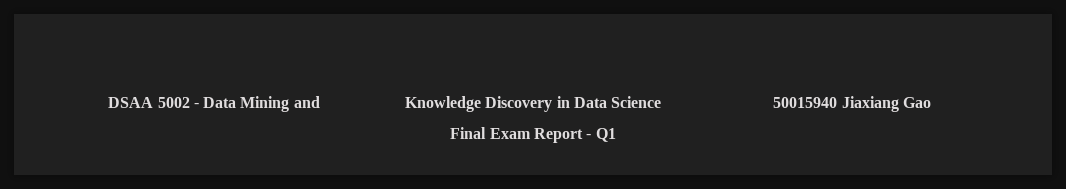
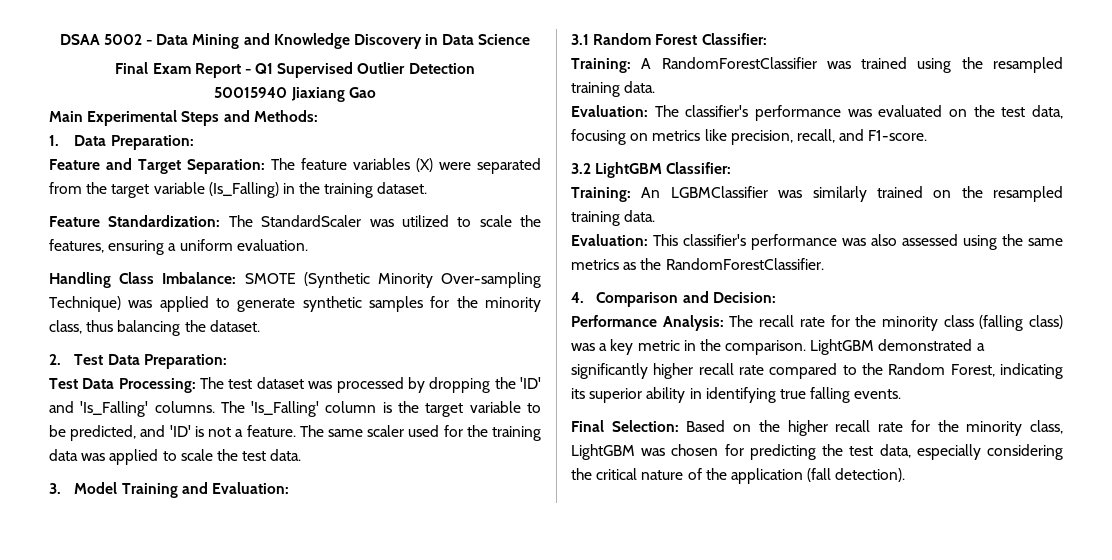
- Final Exam Report - Q1
+ Final Exam Report - Q1 Supervised Outlier Detection
+ Main Experimental Steps and Methods:
+ 1. Data Preparation:
+ Feature and Target Separation: The feature variables (X) were separated from the target variable (Is_Falling) in the training dataset.
+ Feature Standardization: The StandardScaler was utilized to scale the features, ensuring a uniform evaluation.
+ Handling Class Imbalance: SMOTE (Synthetic Minority Over-sampling Technique) was applied to generate synthetic samples for the minority class, thus balancing the dataset.
+ 2. Test Data Preparation:
+ Test Data Processing: The test dataset was processed by dropping the 'ID' and 'Is_Falling' columns. The 'Is_Falling' column is the target variable to be predicted, and 'ID' is not a feature. The same scaler used for the training data was applied to scale the test data.
+ 3. Model Training and Evaluation:
+ 3.1 Random Forest Classifier:
+ Training: A RandomForestClassifier was trained using the resampled training data.
+ Evaluation: The classifier's performance was evaluated on the test data, focusing on metrics like precision, recall, and F1-score.
+ 3.2 LightGBM Classifier:
+ Training: An LGBMClassifier was similarly trained on the resampled training data.
+ Evaluation: This classifier's performance was also assessed using the same metrics as the RandomForestClassifier.
+ 4. Comparison and Decision:
+ Performance Analysis: The recall rate for the minority class (falling class) was a key metric in the comparison. LightGBM demonstrated a significantly higher recall rate compared to the Random Forest, indicating its superior ability in identifying true falling events.
+ Final Selection: Based on the higher recall rate for the minority class, LightGBM was chosen for predicting the test data, especially considering the critical nature of the application (fall detection).

